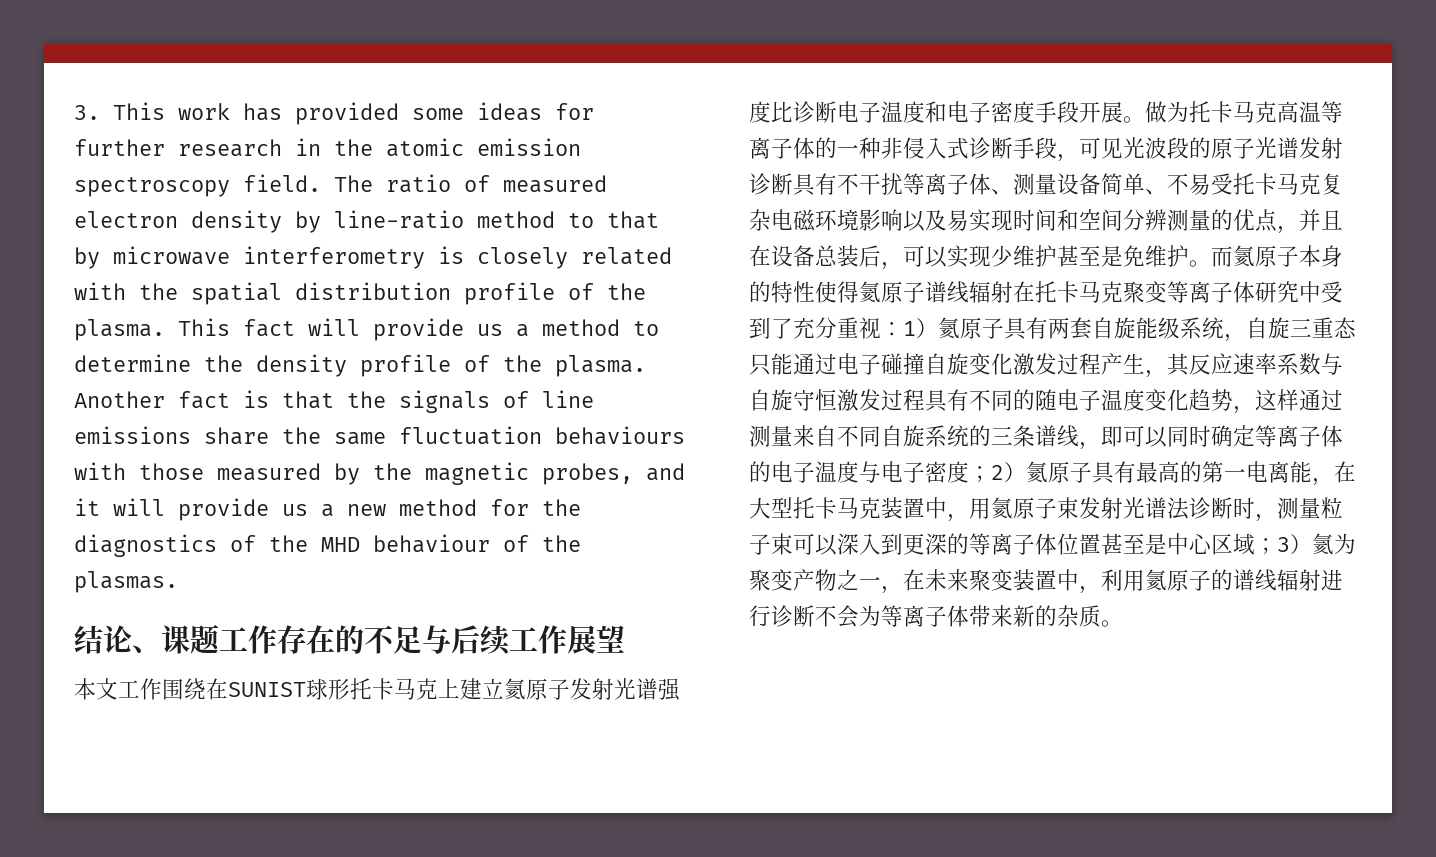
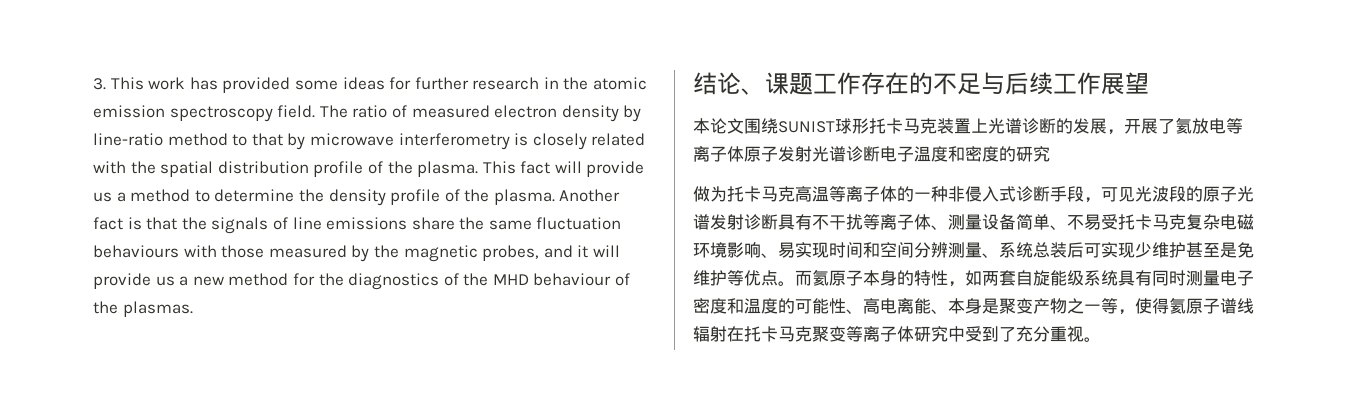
- 本文工作围绕在SUNIST球形托卡马克上建立氦原子发射光谱强度比诊断电子温度和电子密度手段开展。做为托卡马克高温等离子体的一种非侵入式诊断手段，可见光波段的原子光谱发射诊断具有不干扰等离子体、测量设备简单、不易受托卡马克复杂电磁环境影响以及易实现时间和空间分辨测量的优点，并且在设备总装后，可以实现少维护甚至是免维护。
+ 本论文围绕SUNIST球形托卡马克装置上光谱诊断的发展，开展了氦放电等离子体原子发射光谱诊断电子温度和密度的研究
+ 做为托卡马克高温等离子体的一种非侵入式诊断手段，可见光波段的原子光谱发射诊断具有不干扰等离子体、测量设备简单、不易受托卡马克复杂电磁环境影响、易实现时间和空间分辨测量、系统总装后可实现少维护甚至是免维护等优点。
- 而氦原子本身的特性使得氦原子谱线辐射在托卡马克聚变等离子体研究中受到了充分重视：1）氦原子具有两套自旋能级系统，自旋三重态只能通过电子碰撞自旋变化激发过程产生，其反应速率系数与自旋守恒激发过程具有不同的随电子温度变化趋势，这样通过测量来自不同自旋系统的三条谱线，即可以同时确定等离子体的电子温度与电子密度；2）氦原子具有最高的第一电离能，在大型托卡马克装置中，用氦原子束发射光谱法诊断时，测量粒子束可以深入到更深的等离子体位置甚至是中心区域；3）氦为聚变产物之一，在未来聚变装置中，利用氦原子的谱线辐射进行诊断不会为等离子体带来新的杂质。
+ 而氦原子本身的特性，如两套自旋能级系统具有同时测量电子密度和温度的可能性、高电离能、本身是聚变产物之一等，使得氦原子谱线辐射在托卡马克聚变等离子体研究中受到了充分重视。

